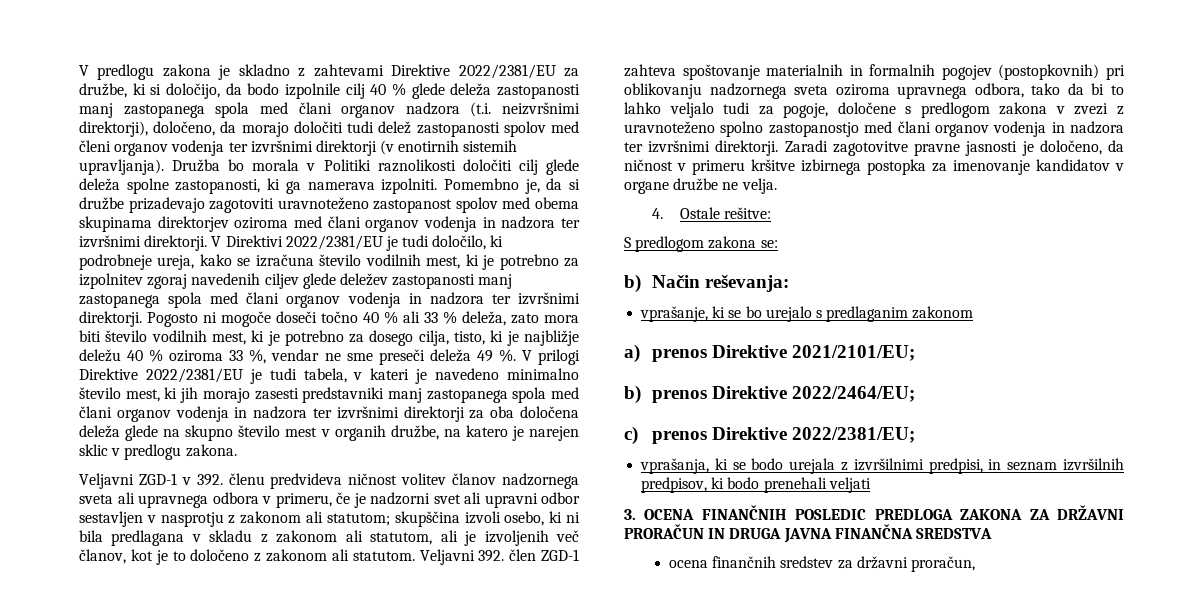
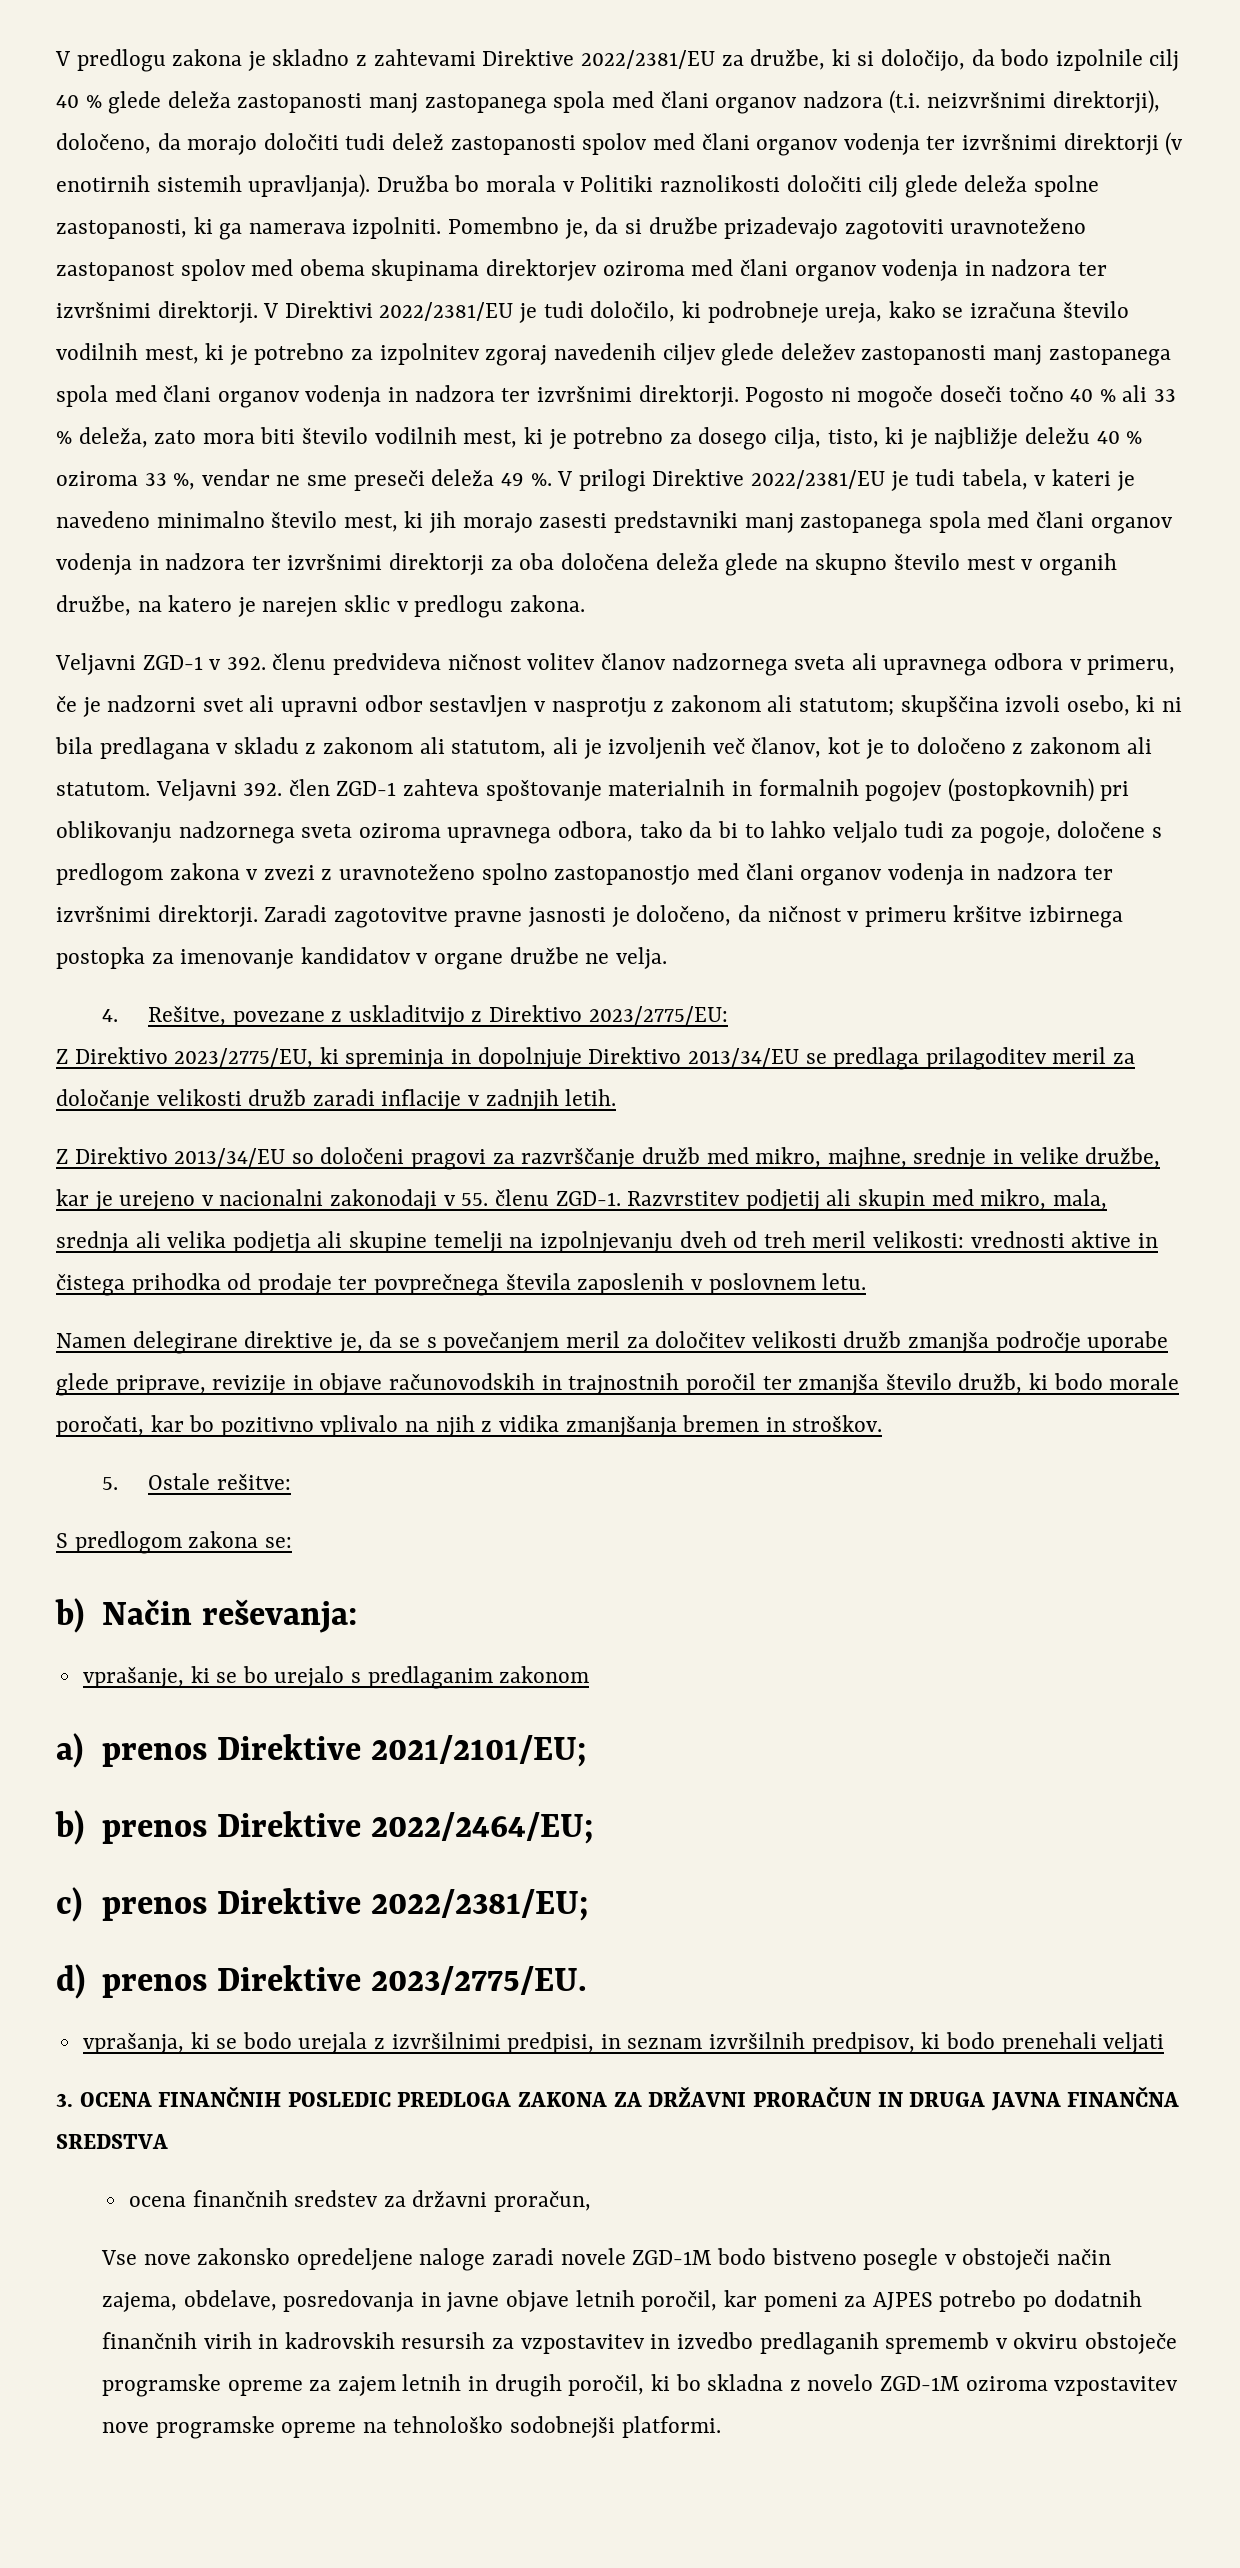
- V predlogu zakona je skladno z zahtevami Direktive 2022/2381/EU za družbe, ki si določijo, da bodo izpolnile cilj 40 % glede deleža zastopanosti manj zastopanega spola med člani organov nadzora (t.i. neizvršnimi direktorji), določeno, da morajo določiti tudi delež zastopanosti spolov med členi organov vodenja ter izvršnimi direktorji (v enotirnih sistemih upravljanja).
+ V predlogu zakona je skladno z zahtevami Direktive 2022/2381/EU za družbe, ki si določijo, da bodo izpolnile cilj 40 % glede deleža zastopanosti manj zastopanega spola med člani organov nadzora (t.i. neizvršnimi direktorji), določeno, da morajo določiti tudi delež zastopanosti spolov med člani organov vodenja ter izvršnimi direktorji (v enotirnih sistemih upravljanja).
- 4. Ostale rešitve:
+ 4. Rešitve, povezane z uskladitvijo z Direktivo 2023/2775/EU:
+ Z Direktivo 2023/2775/EU, ki spreminja in dopolnjuje Direktivo 2013/34/EU se predlaga prilagoditev meril za določanje velikosti družb zaradi inflacije v zadnjih letih.
+ Z Direktivo 2013/34/EU so določeni pragovi za razvrščanje družb med mikro, majhne, srednje in velike družbe, kar je urejeno v nacionalni zakonodaji v 55. členu ZGD-1. Razvrstitev podjetij ali skupin med mikro, mala, srednja ali velika podjetja ali skupine temelji na izpolnjevanju dveh od treh meril velikosti: vrednosti aktive in čistega prihodka od prodaje ter povprečnega števila zaposlenih v poslovnem letu.
+ Namen delegirane direktive je, da se s povečanjem meril za določitev velikosti družb zmanjša področje uporabe glede priprave, revizije in objave računovodskih in trajnostnih poročil ter zmanjša število družb, ki bodo morale poročati, kar bo pozitivno vplivalo na njih z vidika zmanjšanja bremen in stroškov.
+ 5. Ostale rešitve:
+ d) prenos Direktive 2023/2775/EU.
+ Vse nove zakonsko opredeljene naloge zaradi novele ZGD-1M bodo bistveno posegle v obstoječi način zajema, obdelave, posredovanja in javne objave letnih poročil, kar pomeni za AJPES potrebo po dodatnih finančnih virih in kadrovskih resursih za vzpostavitev in izvedbo predlaganih sprememb v okviru obstoječe programske opreme za zajem letnih in drugih poročil, ki bo skladna z novelo ZGD-1M oziroma vzpostavitev nove programske opreme na tehnološko sodobnejši platformi.

